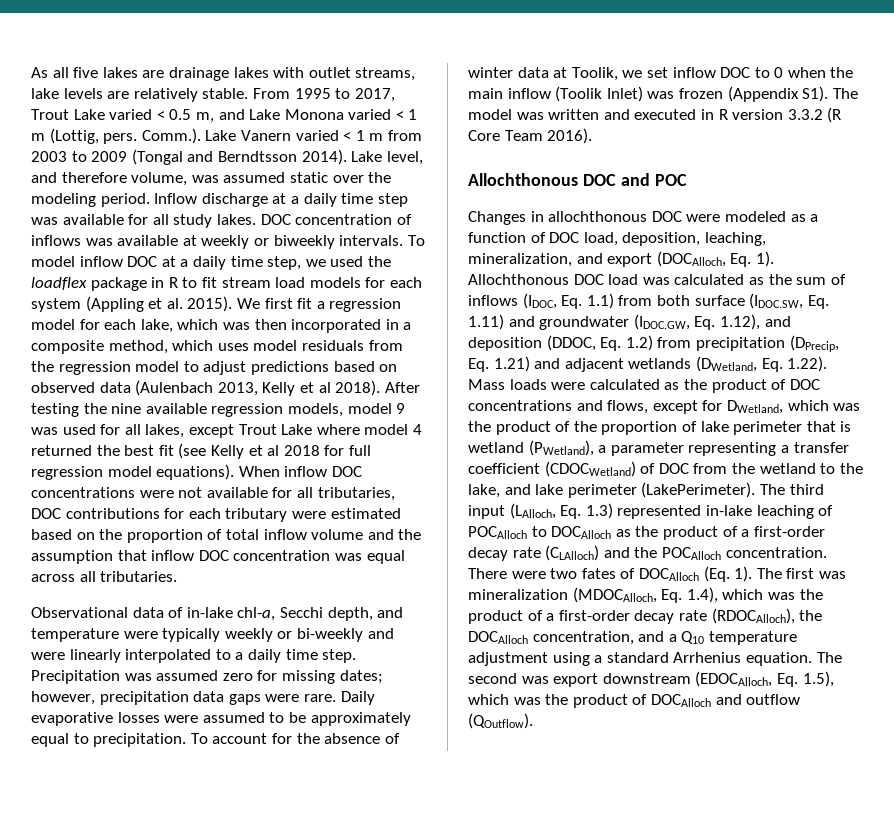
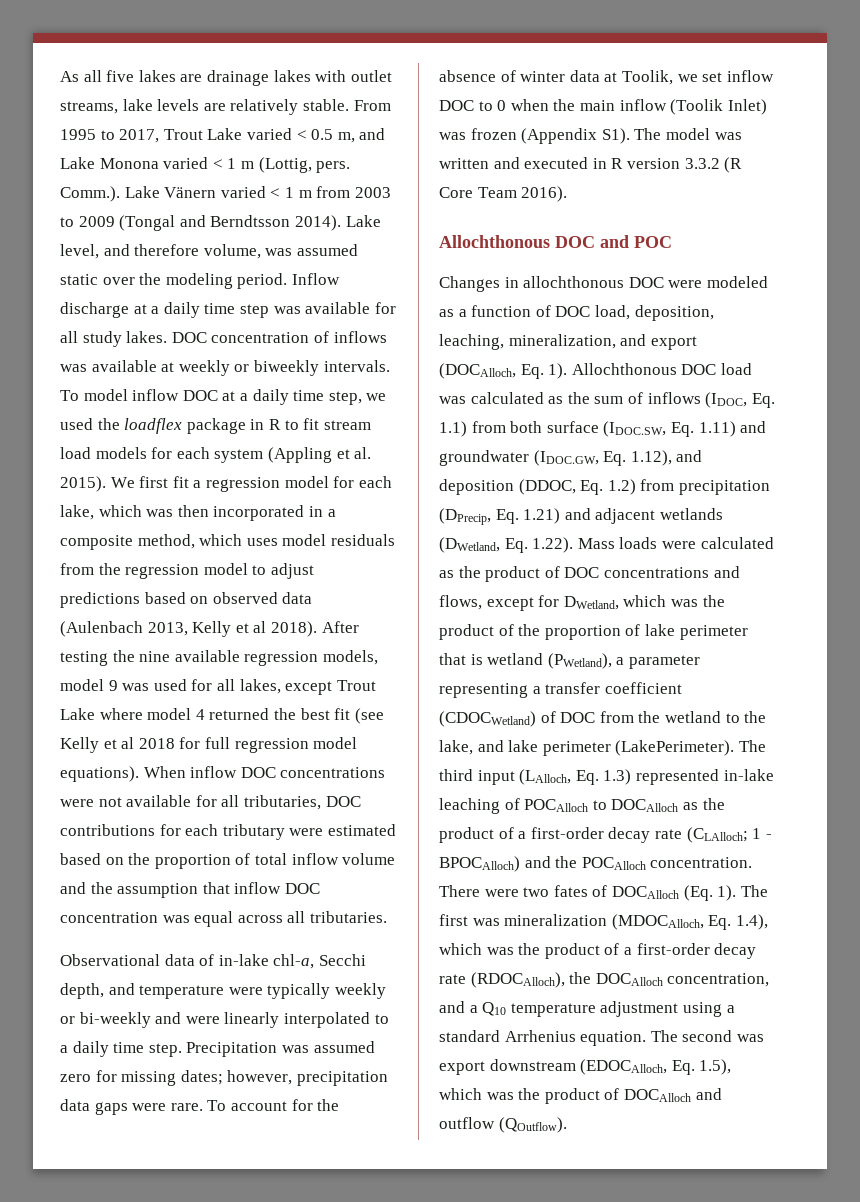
- Comm.). Lake Vanern varied < 1 m from 2003 to 2009 (Tongal and Berndtsson 2014).
+ Comm.). Lake Vänern varied < 1 m from 2003 to 2009 (Tongal and Berndtsson 2014).
- Daily evaporative losses were assumed to be approximately equal to precipitation.
- The third input (LAlloch, Eq. 1.3) represented in-lake leaching of POCAlloch to DOCAlloch as the product of a first-order decay rate (CLAlloch) and the POCAlloch concentration.
+ The third input (LAlloch, Eq. 1.3) represented in-lake leaching of POCAlloch to DOCAlloch as the product of a first-order decay rate (CLAlloch; 1 - BPOCAlloch) and the POCAlloch concentration.

